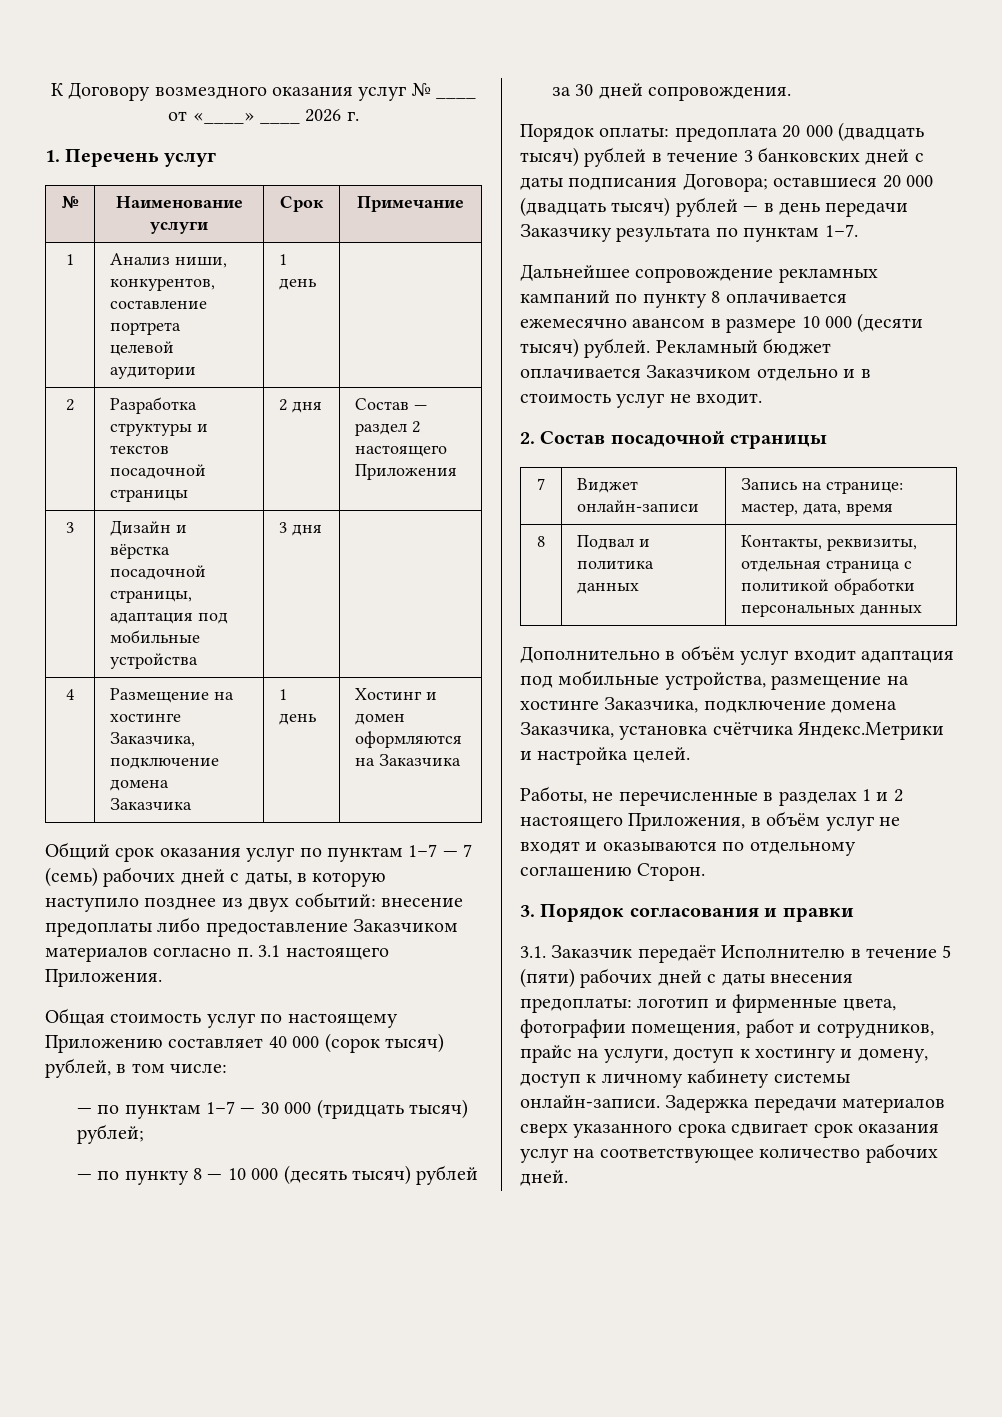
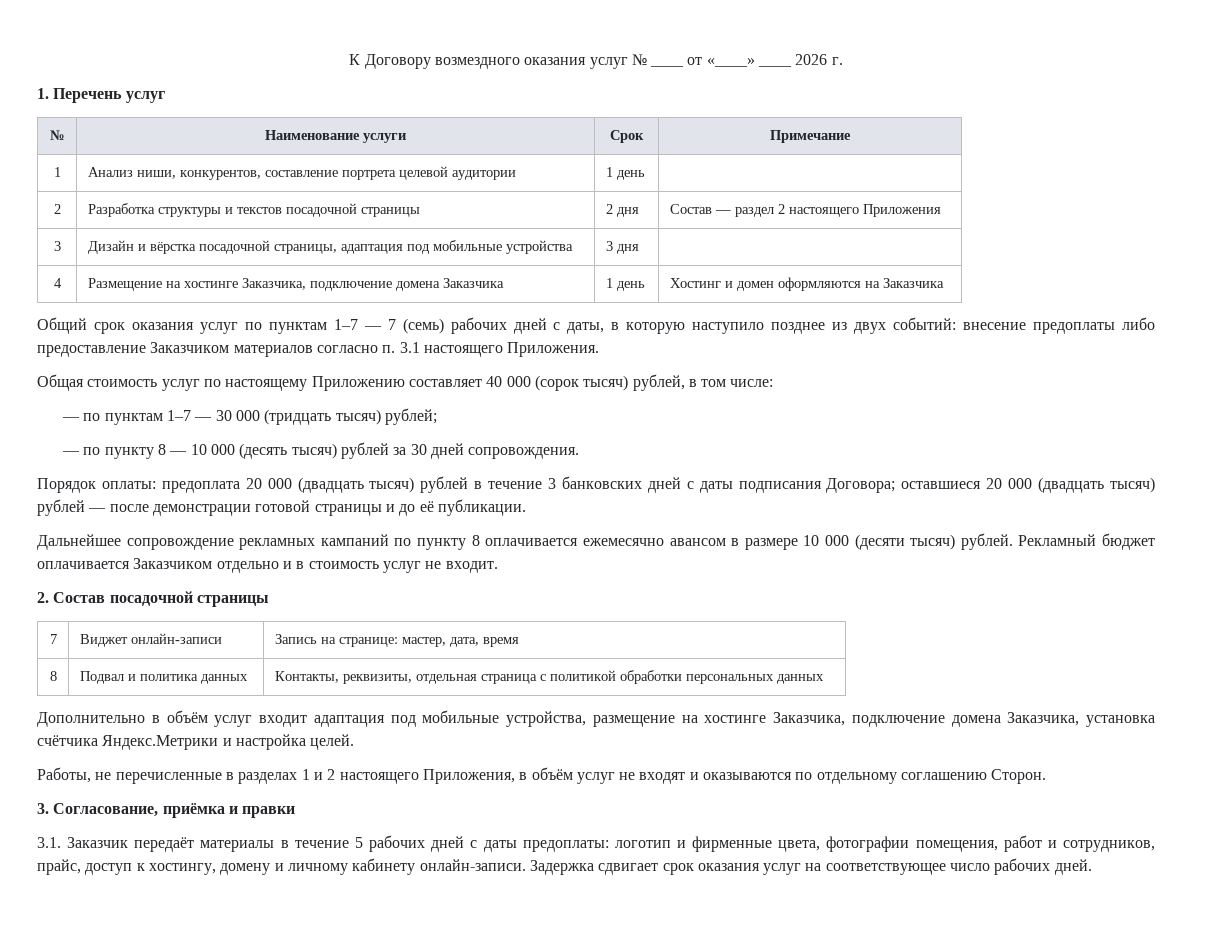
- Порядок оплаты: предоплата 20 000 (двадцать тысяч) рублей в течение 3 банковских дней с даты подписания Договора; оставшиеся 20 000 (двадцать тысяч) рублей — в день передачи Заказчику результата по пунктам 1–7.
+ Порядок оплаты: предоплата 20 000 (двадцать тысяч) рублей в течение 3 банковских дней с даты подписания Договора; оставшиеся 20 000 (двадцать тысяч) рублей — после демонстрации готовой страницы и до её публикации.
- 3. Порядок согласования и правки
+ 3. Согласование, приёмка и правки
- 3.1. Заказчик передаёт Исполнителю в течение 5 (пяти) рабочих дней с даты внесения предоплаты: логотип и фирменные цвета, фотографии помещения, работ и сотрудников, прайс на услуги, доступ к хостингу и домену, доступ к личному кабинету системы онлайн-записи.
+ 3.1. Заказчик передаёт материалы в течение 5 рабочих дней с даты предоплаты: логотип и фирменные цвета, фотографии помещения, работ и сотрудников, прайс, доступ к хостингу, домену и личному кабинету онлайн-записи.
- Задержка передачи материалов сверх указанного срока сдвигает срок оказания услуг на соответствующее количество рабочих дней.
+ Задержка сдвигает срок оказания услуг на соответствующее число рабочих дней.

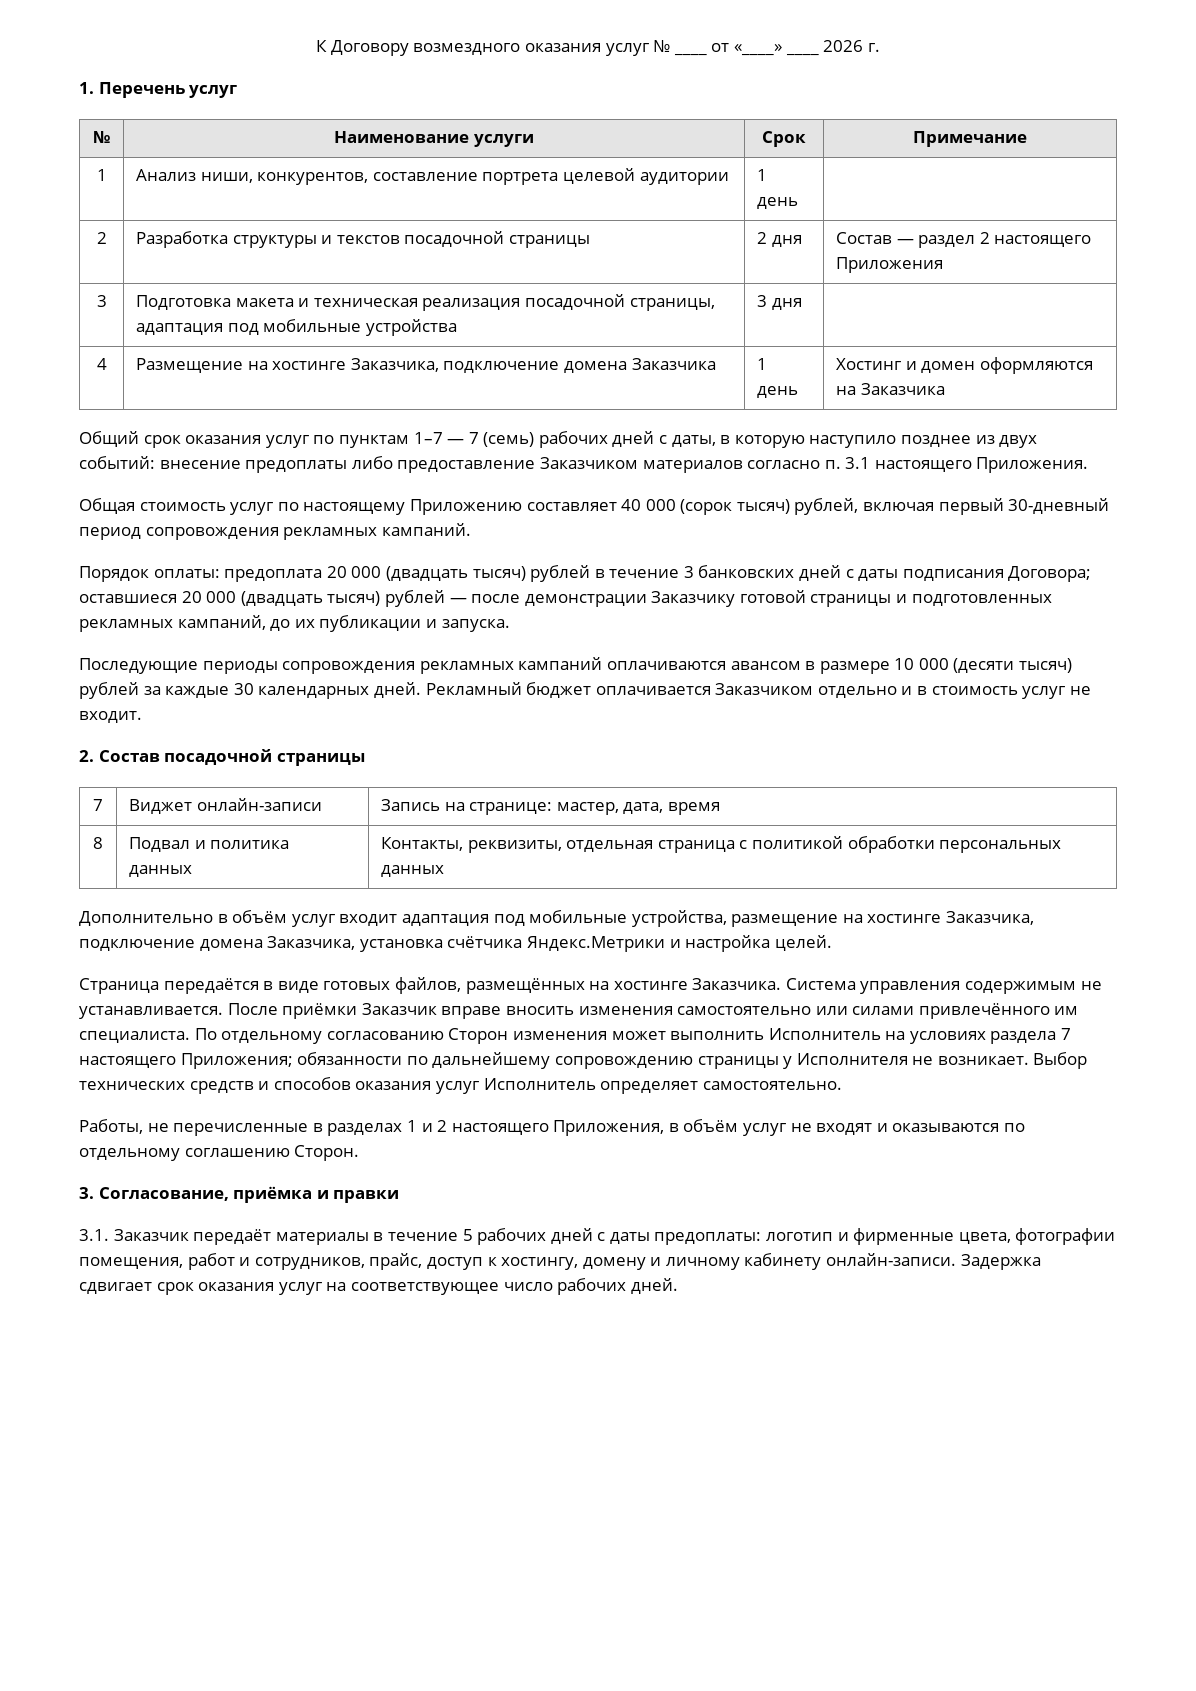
- 3 | Дизайн и вёрстка посадочной страницы, адаптация под мобильные устройства | 3 дня |
+ 3 | Подготовка макета и техническая реализация посадочной страницы, адаптация под мобильные устройства | 3 дня |
- Общая стоимость услуг по настоящему Приложению составляет 40 000 (сорок тысяч) рублей, в том числе:
- — по пунктам 1–7 — 30 000 (тридцать тысяч) рублей;
- — по пункту 8 — 10 000 (десять тысяч) рублей за 30 дней сопровождения.
+ Общая стоимость услуг по настоящему Приложению составляет 40 000 (сорок тысяч) рублей, включая первый 30-дневный период сопровождения рекламных кампаний.
- Порядок оплаты: предоплата 20 000 (двадцать тысяч) рублей в течение 3 банковских дней с даты подписания Договора; оставшиеся 20 000 (двадцать тысяч) рублей — после демонстрации готовой страницы и до её публикации.
- Дальнейшее сопровождение рекламных кампаний по пункту 8 оплачивается ежемесячно авансом в размере 10 000 (десяти тысяч) рублей.
+ Порядок оплаты: предоплата 20 000 (двадцать тысяч) рублей в течение 3 банковских дней с даты подписания Договора; оставшиеся 20 000 (двадцать тысяч) рублей — после демонстрации Заказчику готовой страницы и подготовленных рекламных кампаний, до их публикации и запуска.
+ Последующие периоды сопровождения рекламных кампаний оплачиваются авансом в размере 10 000 (десяти тысяч) рублей за каждые 30 календарных дней.
+ Страница передаётся в виде готовых файлов, размещённых на хостинге Заказчика. Система управления содержимым не устанавливается. После приёмки Заказчик вправе вносить изменения самостоятельно или силами привлечённого им специалиста. По отдельному согласованию Сторон изменения может выполнить Исполнитель на условиях раздела 7 настоящего Приложения; обязанности по дальнейшему сопровождению страницы у Исполнителя не возникает. Выбор технических средств и способов оказания услуг Исполнитель определяет самостоятельно.

